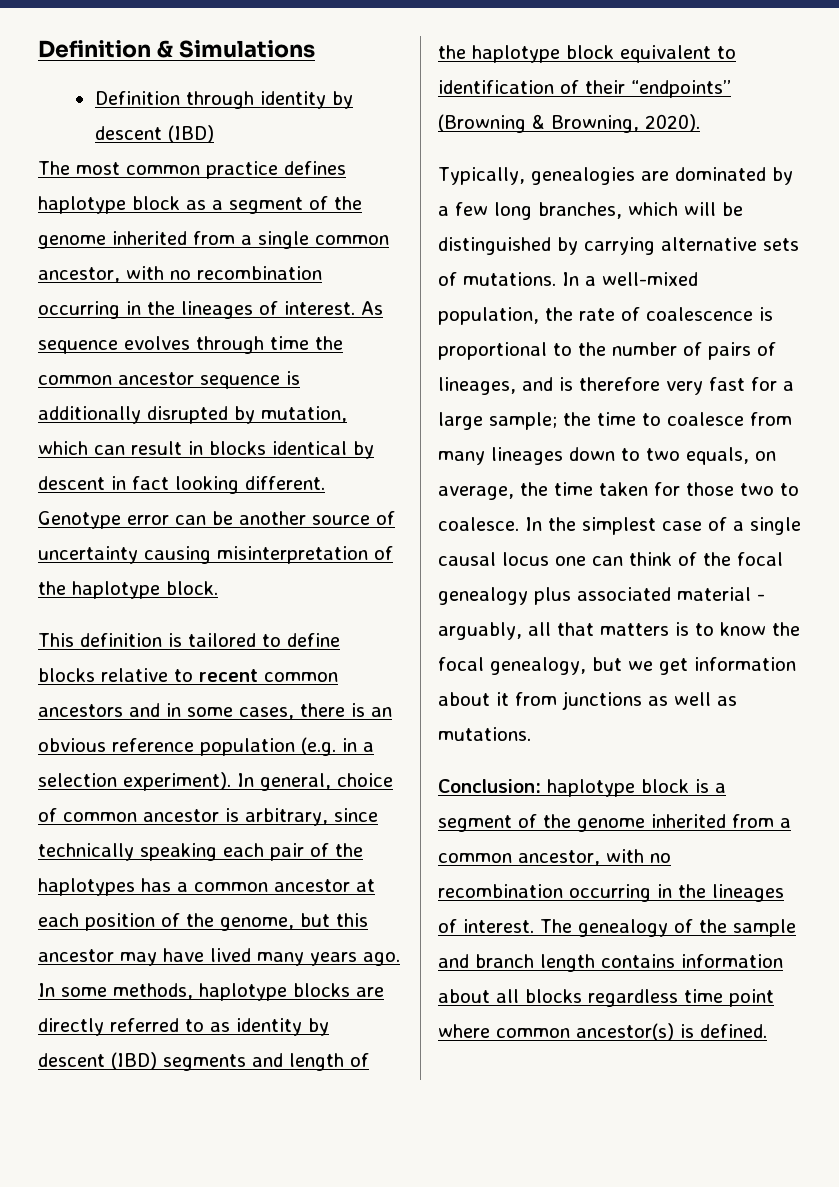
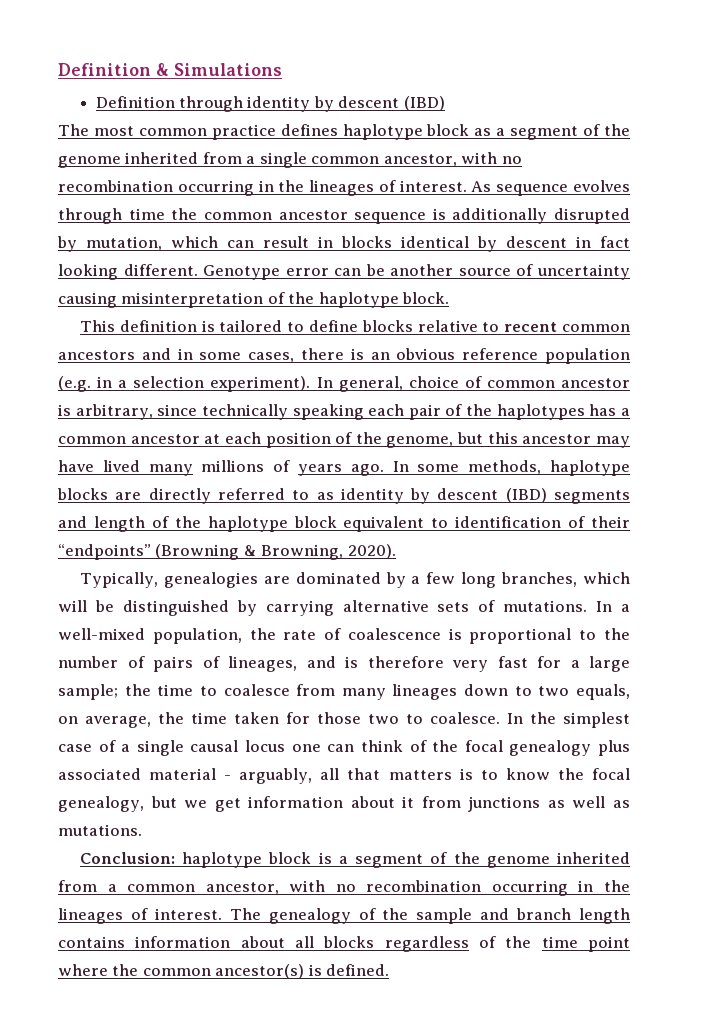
- In general, choice of common ancestor is arbitrary, since technically speaking each pair of the haplotypes has a common ancestor at each position of the genome, but this ancestor may have lived many years ago.
+ In general, choice of common ancestor is arbitrary, since technically speaking each pair of the haplotypes has a common ancestor at each position of the genome, but this ancestor may have lived many millions of years ago.
- The genealogy of the sample and branch length contains information about all blocks regardless time point where common ancestor(s) is defined.
+ The genealogy of the sample and branch length contains information about all blocks regardless of the time point where the common ancestor(s) is defined.

